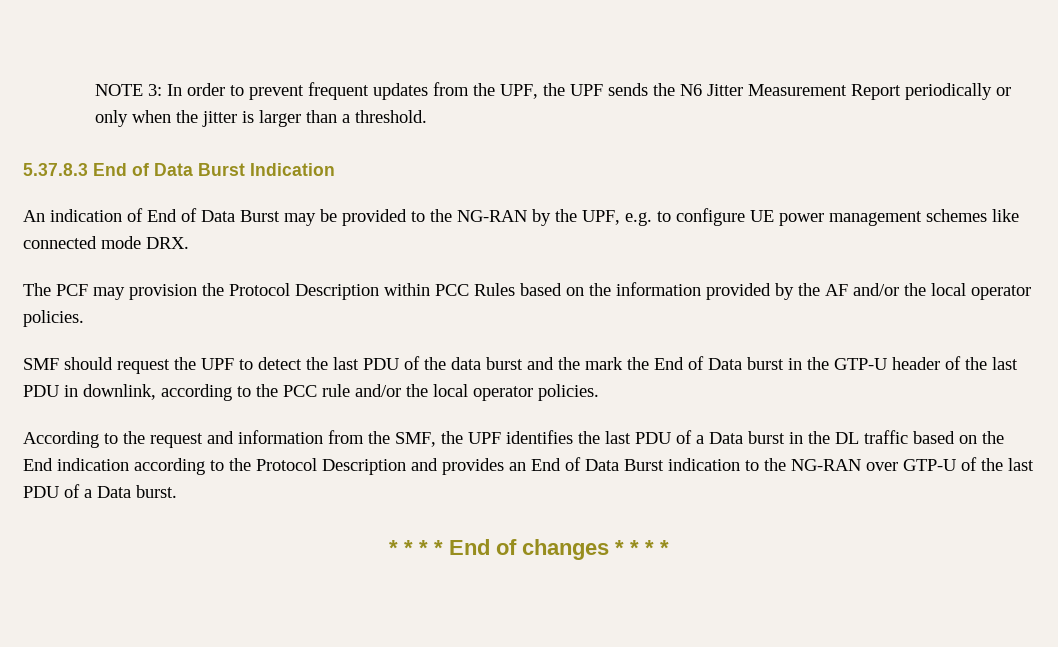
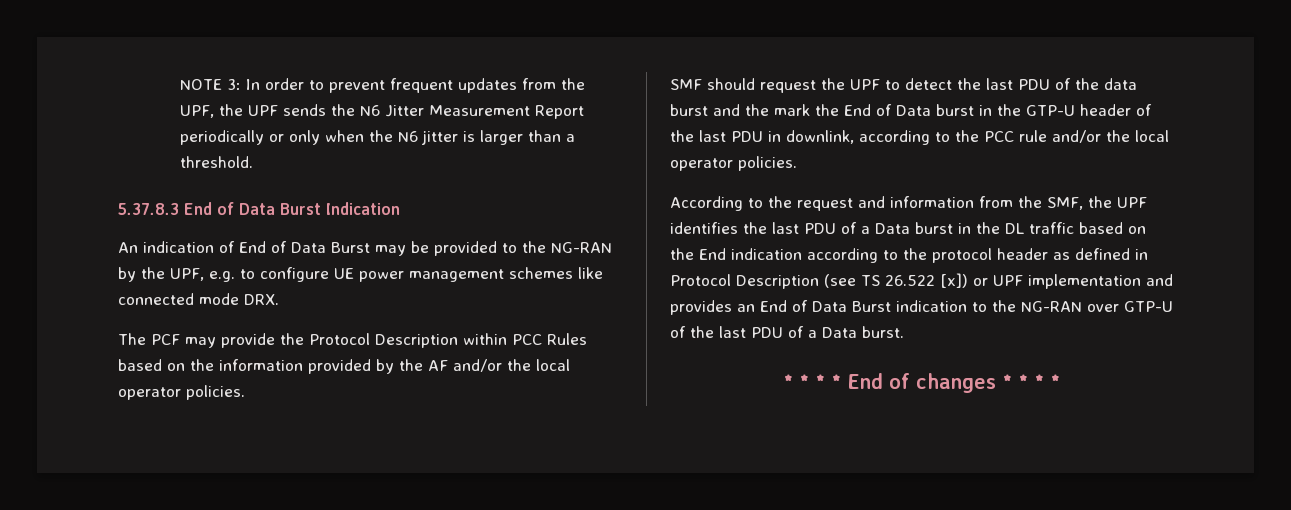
- NOTE 3: In order to prevent frequent updates from the UPF, the UPF sends the N6 Jitter Measurement Report periodically or only when the jitter is larger than a threshold.
+ NOTE 3: In order to prevent frequent updates from the UPF, the UPF sends the N6 Jitter Measurement Report periodically or only when the N6 jitter is larger than a threshold.
- The PCF may provision the Protocol Description within PCC Rules based on the information provided by the AF and/or the local operator policies.
+ The PCF may provide the Protocol Description within PCC Rules based on the information provided by the AF and/or the local operator policies.
- According to the request and information from the SMF, the UPF identifies the last PDU of a Data burst in the DL traffic based on the End indication according to the Protocol Description and provides an End of Data Burst indication to the NG-RAN over GTP-U of the last PDU of a Data burst.
+ According to the request and information from the SMF, the UPF identifies the last PDU of a Data burst in the DL traffic based on the End indication according to the protocol header as defined in Protocol Description (see TS 26.522 [x]) or UPF implementation and provides an End of Data Burst indication to the NG-RAN over GTP-U of the last PDU of a Data burst.

